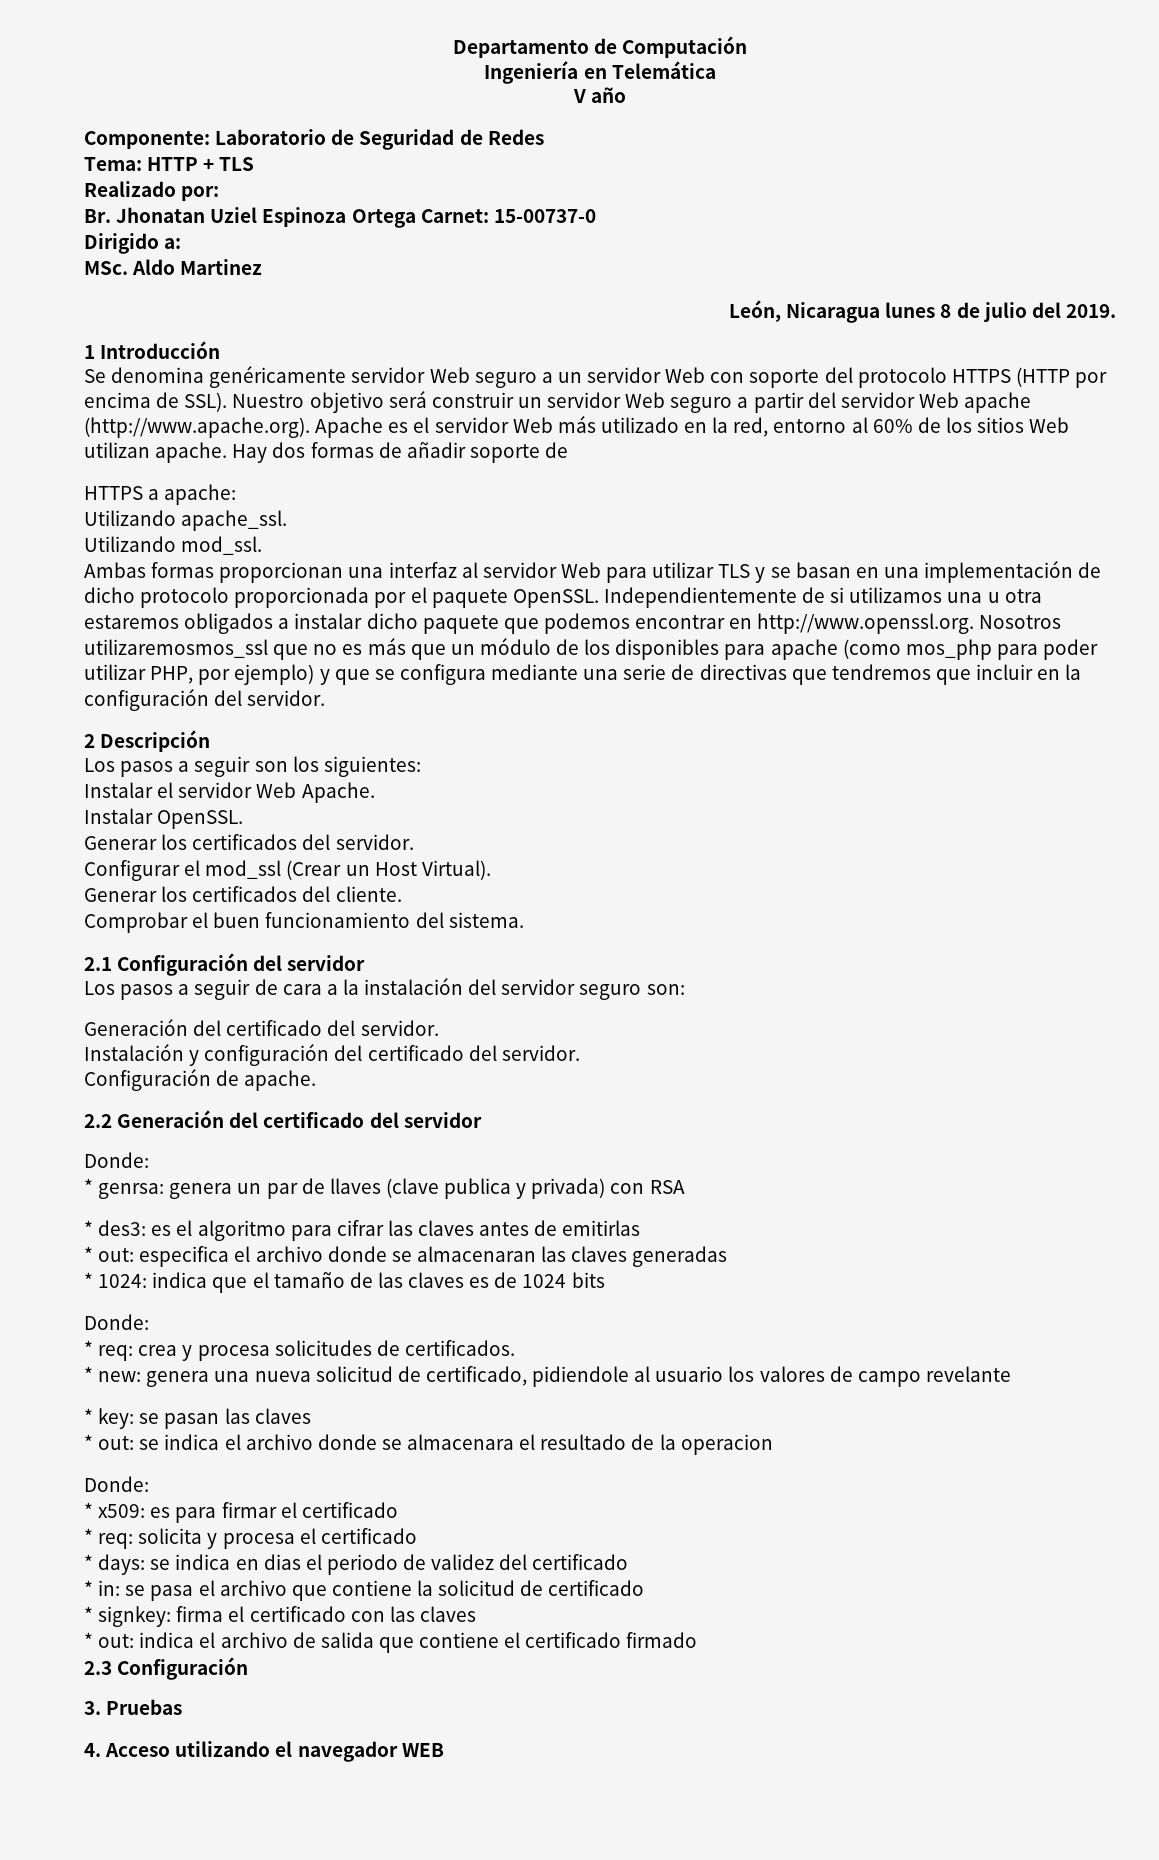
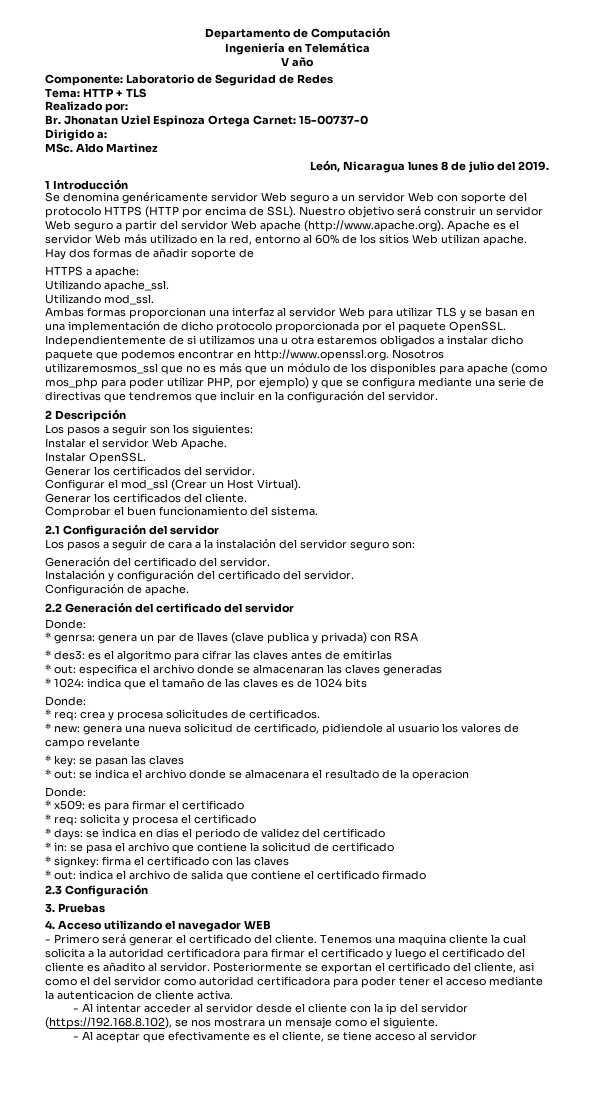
+ - Primero será generar el certificado del cliente. Tenemos una maquina cliente la cual solicita a la autoridad certificadora para firmar el certificado y luego el certificado del cliente es añadito al servidor. Posteriormente se exportan el certificado del cliente, asi como el del servidor como autoridad certificadora para poder tener el acceso mediante la autenticacion de cliente activa.
+ - Al intentar acceder al servidor desde el cliente con la ip del servidor (https://192.168.8.102), se nos mostrara un mensaje como el siguiente.
+ - Al aceptar que efectivamente es el cliente, se tiene acceso al servidor

